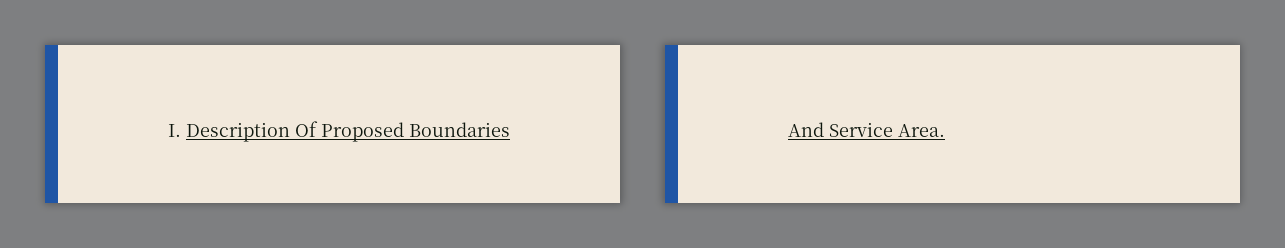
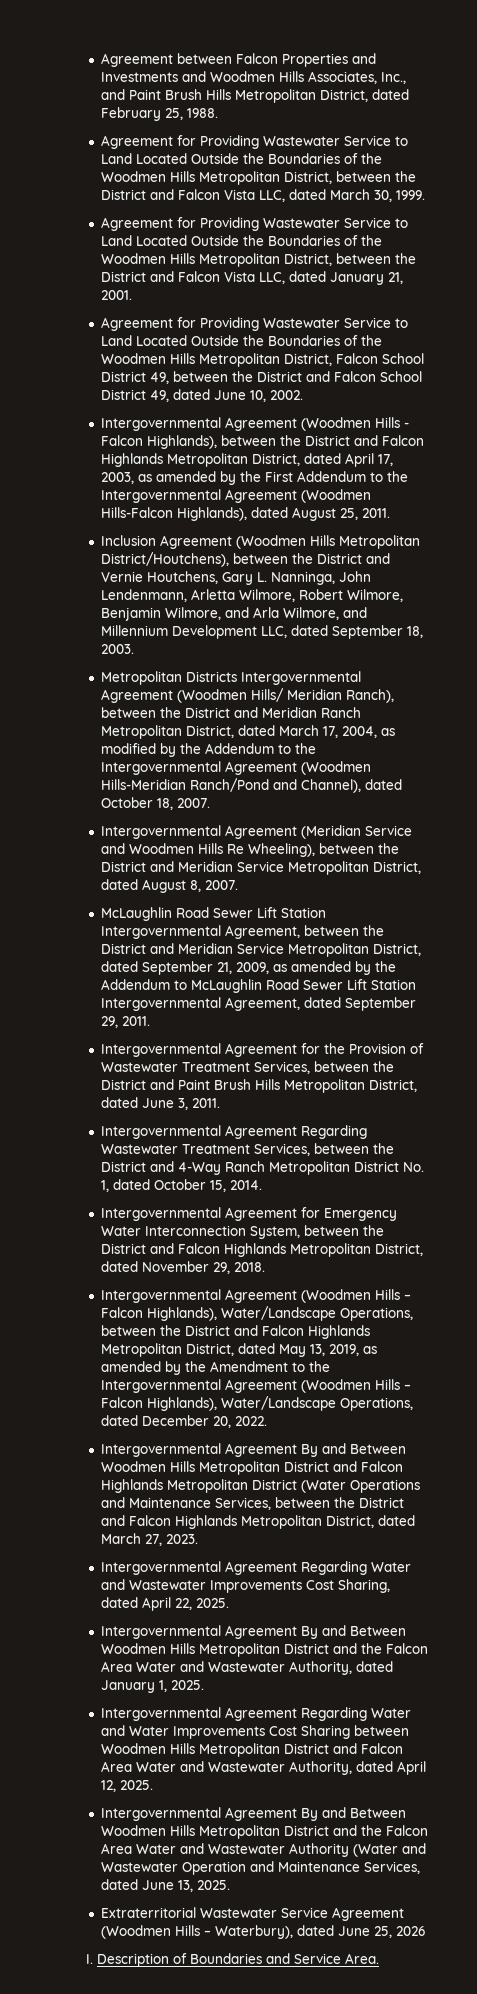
- I. Description Of Proposed Boundaries And Service Area.
+ Agreement between Falcon Properties and Investments and Woodmen Hills Associates, Inc., and Paint Brush Hills Metropolitan District, dated February 25, 1988.
+ Agreement for Providing Wastewater Service to Land Located Outside the Boundaries of the Woodmen Hills Metropolitan District, between the District and Falcon Vista LLC, dated March 30, 1999.
+ Agreement for Providing Wastewater Service to Land Located Outside the Boundaries of the Woodmen Hills Metropolitan District, between the District and Falcon Vista LLC, dated January 21, 2001.
+ Agreement for Providing Wastewater Service to Land Located Outside the Boundaries of the Woodmen Hills Metropolitan District, Falcon School District 49, between the District and Falcon School District 49, dated June 10, 2002.
+ Intergovernmental Agreement (Woodmen Hills - Falcon Highlands), between the District and Falcon Highlands Metropolitan District, dated April 17, 2003, as amended by the First Addendum to the Intergovernmental Agreement (Woodmen Hills-Falcon Highlands), dated August 25, 2011.
+ Inclusion Agreement (Woodmen Hills Metropolitan District/Houtchens), between the District and Vernie Houtchens, Gary L. Nanninga, John Lendenmann, Arletta Wilmore, Robert Wilmore, Benjamin Wilmore, and Arla Wilmore, and Millennium Development LLC, dated September 18, 2003.
+ Metropolitan Districts Intergovernmental Agreement (Woodmen Hills/ Meridian Ranch), between the District and Meridian Ranch Metropolitan District, dated March 17, 2004, as modified by the Addendum to the Intergovernmental Agreement (Woodmen Hills-Meridian Ranch/Pond and Channel), dated October 18, 2007.
+ Intergovernmental Agreement (Meridian Service and Woodmen Hills Re Wheeling), between the District and Meridian Service Metropolitan District, dated August 8, 2007.
+ McLaughlin Road Sewer Lift Station Intergovernmental Agreement, between the District and Meridian Service Metropolitan District, dated September 21, 2009, as amended by the Addendum to McLaughlin Road Sewer Lift Station Intergovernmental Agreement, dated September 29, 2011.
+ Intergovernmental Agreement for the Provision of Wastewater Treatment Services, between the District and Paint Brush Hills Metropolitan District, dated June 3, 2011.
+ Intergovernmental Agreement Regarding Wastewater Treatment Services, between the District and 4-Way Ranch Metropolitan District No. 1, dated October 15, 2014.
+ Intergovernmental Agreement for Emergency Water Interconnection System, between the District and Falcon Highlands Metropolitan District, dated November 29, 2018.
+ Intergovernmental Agreement (Woodmen Hills – Falcon Highlands), Water/Landscape Operations, between the District and Falcon Highlands Metropolitan District, dated May 13, 2019, as amended by the Amendment to the Intergovernmental Agreement (Woodmen Hills – Falcon Highlands), Water/Landscape Operations, dated December 20, 2022.
+ Intergovernmental Agreement By and Between Woodmen Hills Metropolitan District and Falcon Highlands Metropolitan District (Water Operations and Maintenance Services, between the District and Falcon Highlands Metropolitan District, dated March 27, 2023.
+ Intergovernmental Agreement Regarding Water and Wastewater Improvements Cost Sharing, dated April 22, 2025.
+ Intergovernmental Agreement By and Between Woodmen Hills Metropolitan District and the Falcon Area Water and Wastewater Authority, dated January 1, 2025.
+ Intergovernmental Agreement Regarding Water and Water Improvements Cost Sharing between Woodmen Hills Metropolitan District and Falcon Area Water and Wastewater Authority, dated April 12, 2025.
+ Intergovernmental Agreement By and Between Woodmen Hills Metropolitan District and the Falcon Area Water and Wastewater Authority (Water and Wastewater Operation and Maintenance Services, dated June 13, 2025.
+ Extraterritorial Wastewater Service Agreement (Woodmen Hills – Waterbury), dated June 25, 2026
+ I. Description of Boundaries and Service Area.

